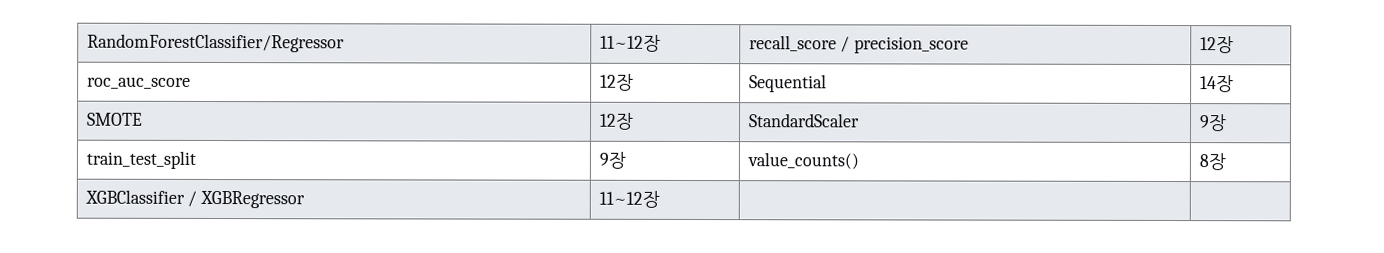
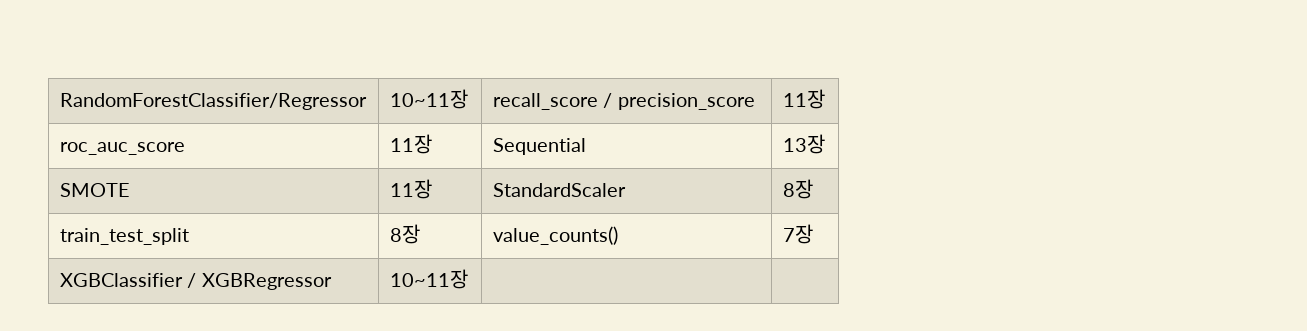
- RandomForestClassifier/Regressor | 11~12장 | recall_score / precision_score | 12장
+ RandomForestClassifier/Regressor | 10~11장 | recall_score / precision_score | 11장
- roc_auc_score | 12장 | Sequential | 14장
+ roc_auc_score | 11장 | Sequential | 13장
- SMOTE | 12장 | StandardScaler | 9장
+ SMOTE | 11장 | StandardScaler | 8장
- train_test_split | 9장 | value_counts() | 8장
+ train_test_split | 8장 | value_counts() | 7장
- XGBClassifier / XGBRegressor | 11~12장 | |
+ XGBClassifier / XGBRegressor | 10~11장 | |

